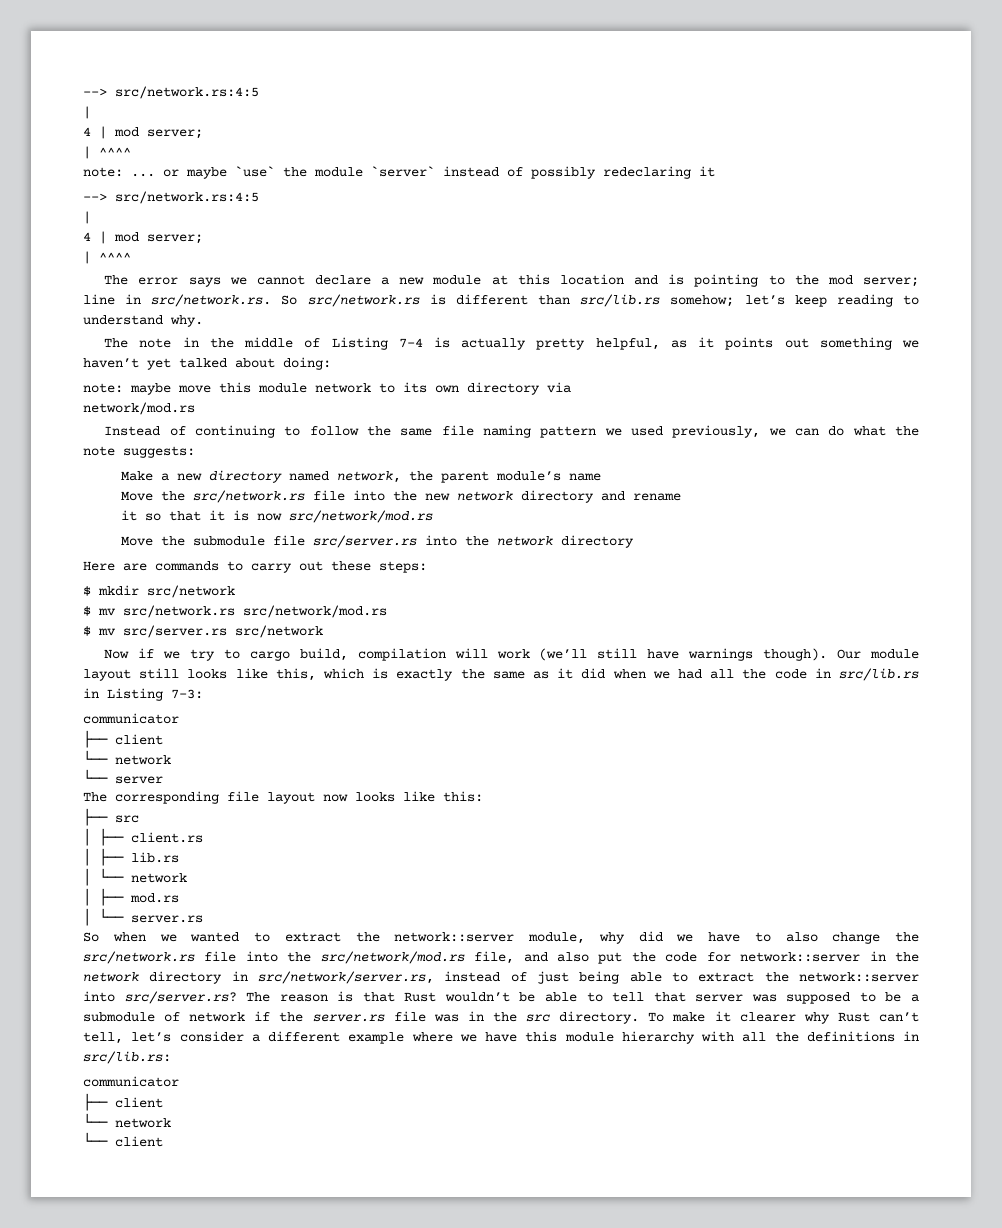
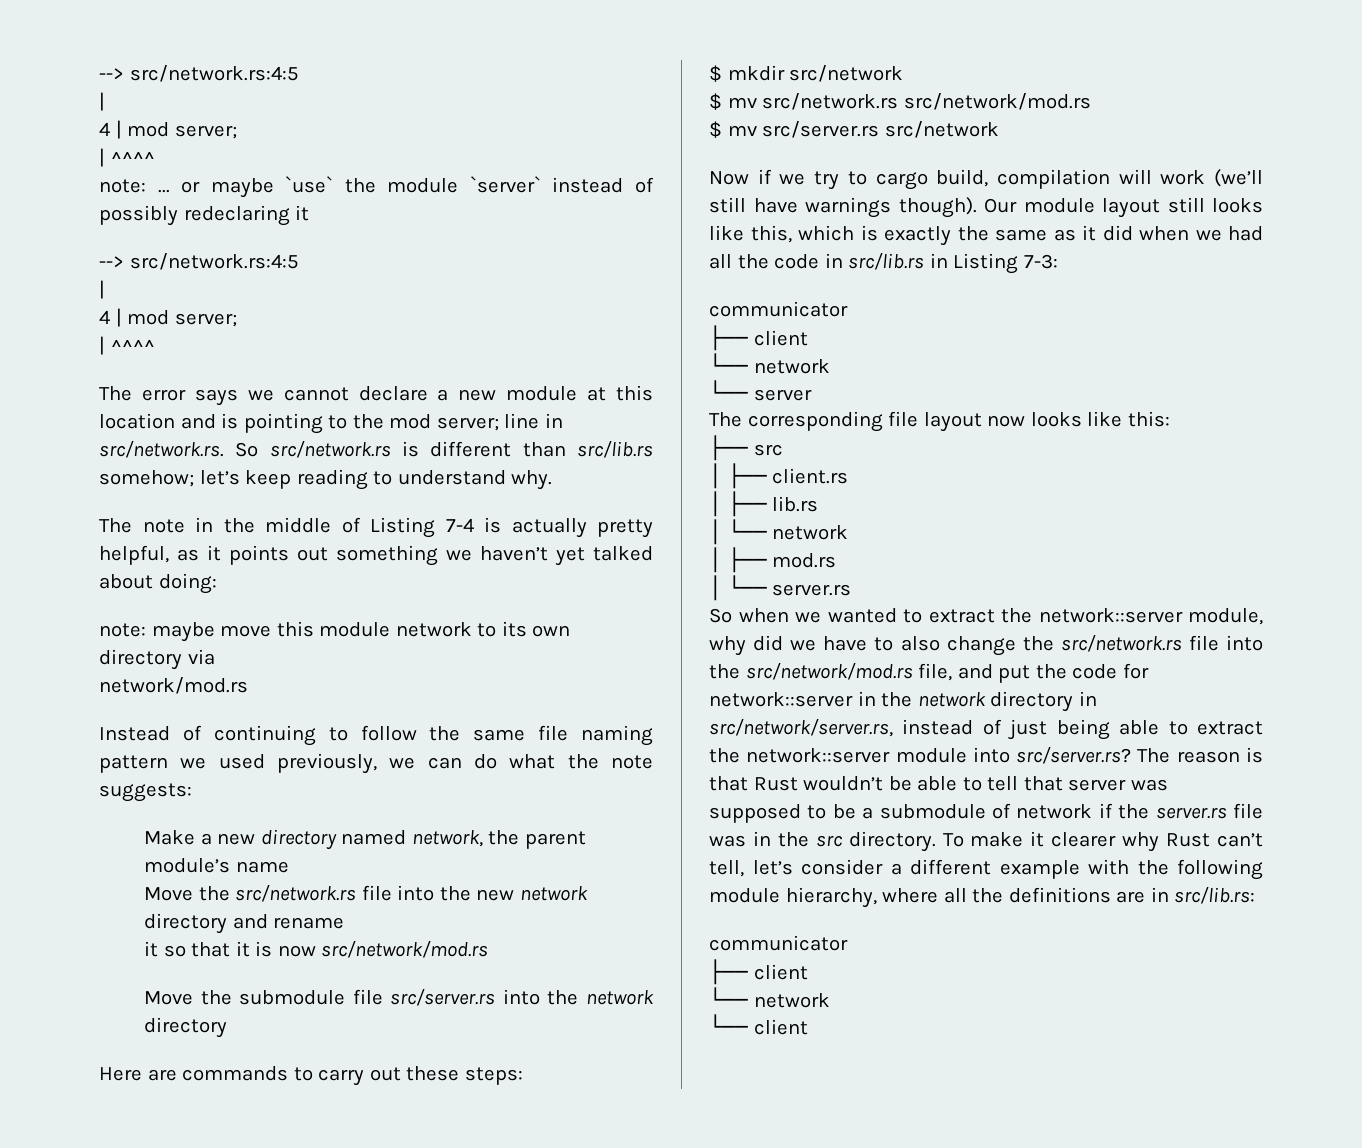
- So when we wanted to extract the network::server module, why did we have to also change the src/network.rs file into the src/network/mod.rs file, and also put the code for network::server in the network directory in src/network/server.rs, instead of just being able to extract the network::server into src/server.rs?
+ So when we wanted to extract the network::server module, why did we have to also change the src/network.rs file into the src/network/mod.rs file, and put the code for network::server in the network directory in src/network/server.rs, instead of just being able to extract the network::server module into src/server.rs?
- To make it clearer why Rust can’t tell, let’s consider a different example where we have this module hierarchy with all the definitions in src/lib.rs:
+ To make it clearer why Rust can’t tell, let’s consider a different example with the following module hierarchy, where all the definitions are in src/lib.rs:

